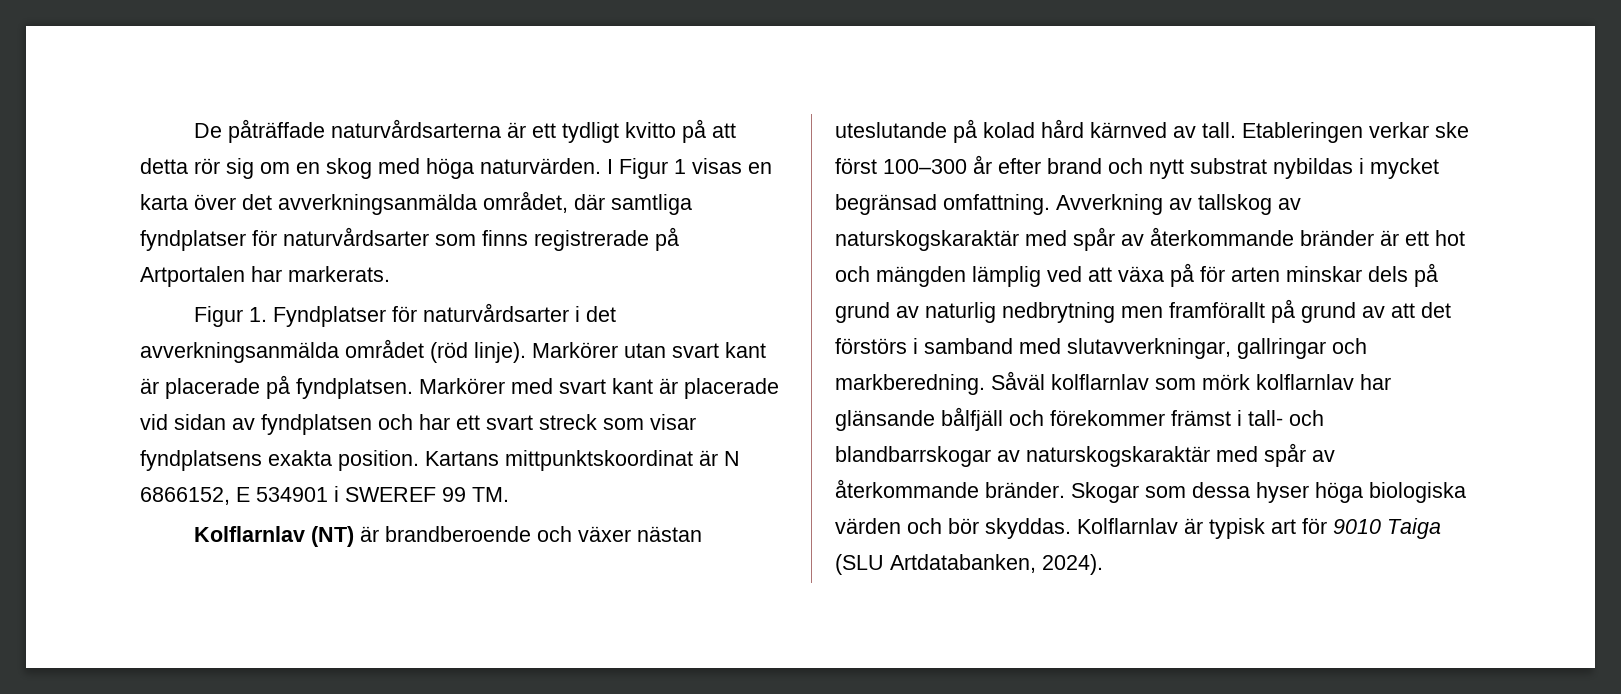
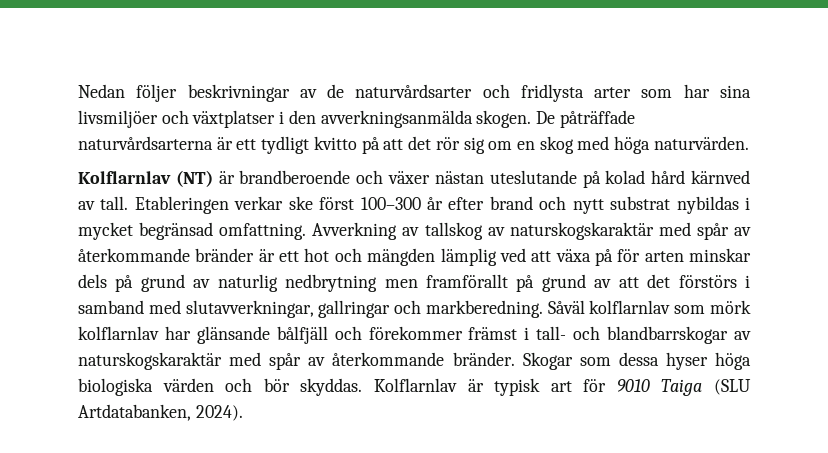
+ Nedan följer beskrivningar av de naturvårdsarter och fridlysta arter som har sina livsmiljöer och växtplatser i den avverkningsanmälda skogen.
- De påträffade naturvårdsarterna är ett tydligt kvitto på att detta rör sig om en skog med höga naturvärden. I Figur 1 visas en karta över det avverkningsanmälda området, där samtliga fyndplatser för naturvårdsarter som finns registrerade på Artportalen har markerats.
- Figur 1. Fyndplatser för naturvårdsarter i det avverkningsanmälda området (röd linje). Markörer utan svart kant är placerade på fyndplatsen. Markörer med svart kant är placerade vid sidan av fyndplatsen och har ett svart streck som visar fyndplatsens exakta position. Kartans mittpunktskoordinat är N 6866152, E 534901 i SWEREF 99 TM.
+ De påträffade naturvårdsarterna är ett tydligt kvitto på att det rör sig om en skog med höga naturvärden.

